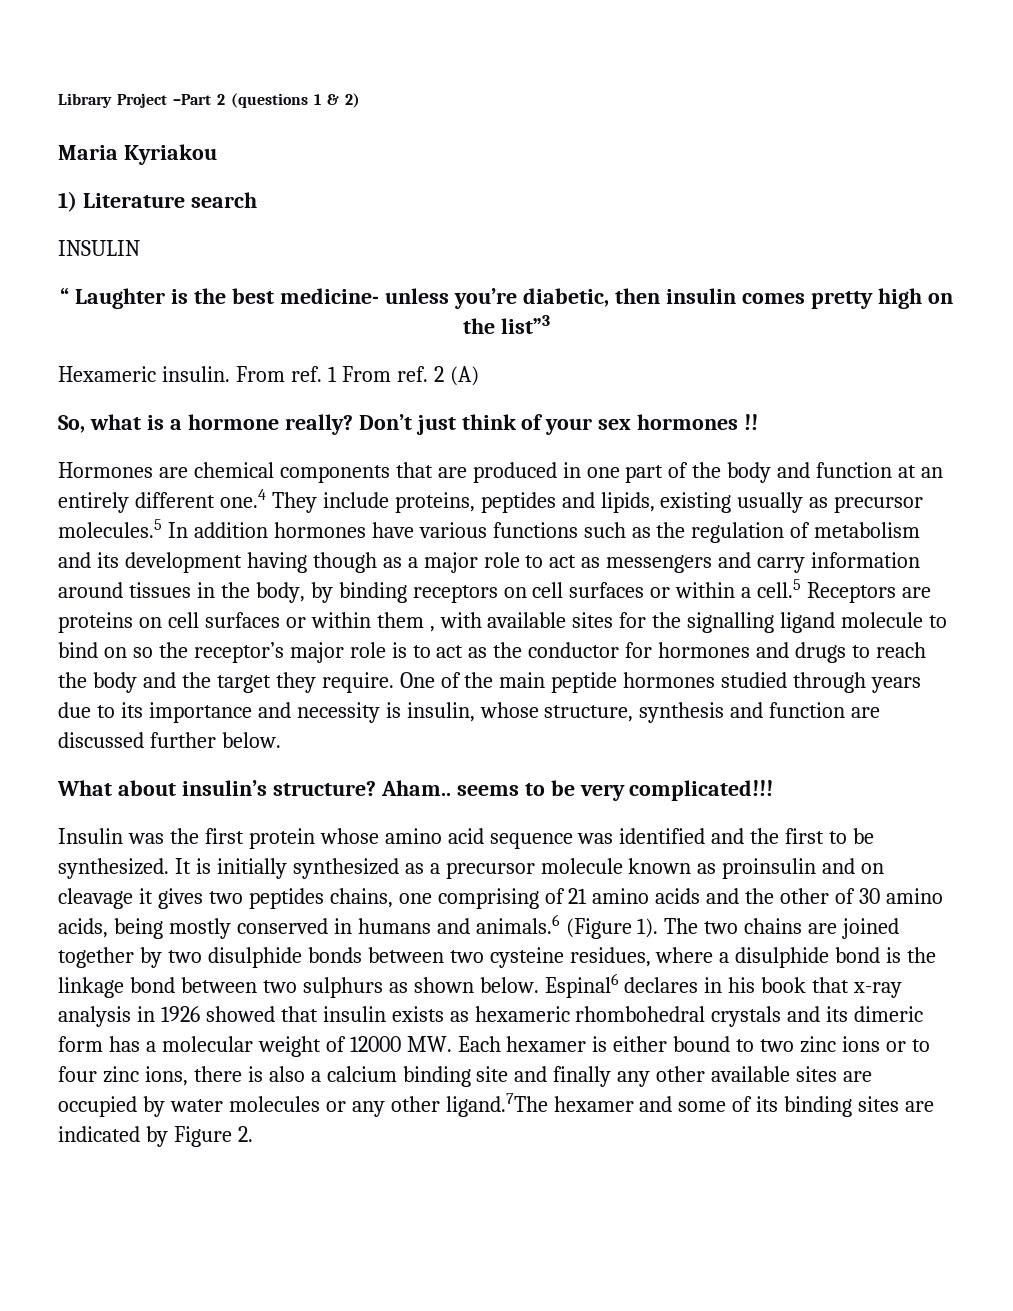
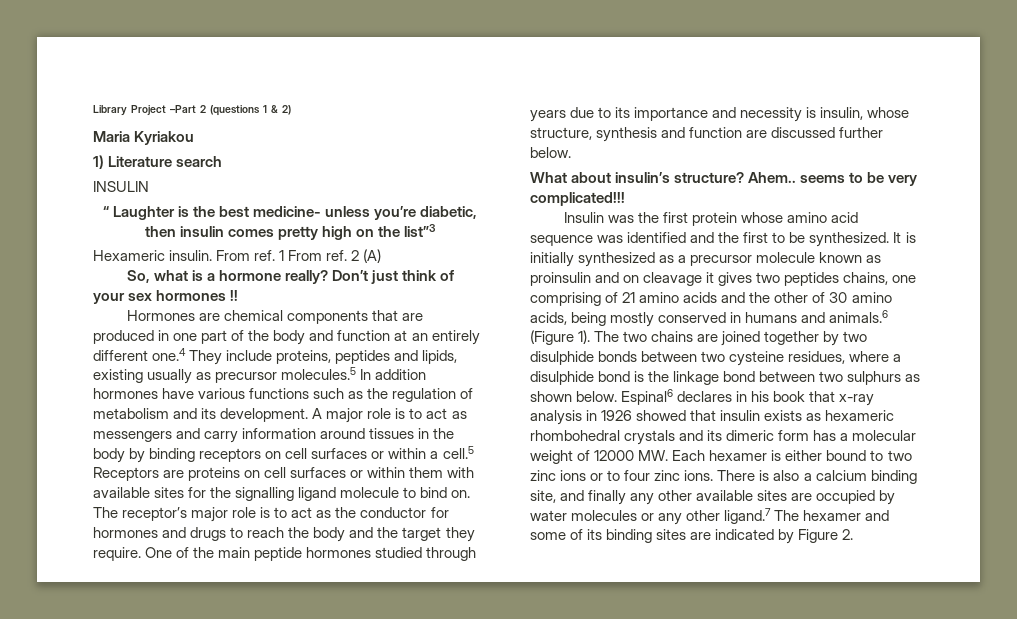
- Hormones are chemical components that are produced in one part of the body and function at an entirely different one.4 They include proteins, peptides and lipids, existing usually as precursor molecules.5 In addition hormones have various functions such as the regulation of metabolism and its development having though as a major role to act as messengers and carry information around tissues in the body, by binding receptors on cell surfaces or within a cell.5 Receptors are proteins on cell surfaces or within them , with available sites for the signalling ligand molecule to bind on so the receptor’s major role is to act as the conductor for hormones and drugs to reach the body and the target they require.
+ Hormones are chemical components that are produced in one part of the body and function at an entirely different one.4 They include proteins, peptides and lipids, existing usually as precursor molecules.5 In addition hormones have various functions such as the regulation of metabolism and its development. A major role is to act as messengers and carry information around tissues in the body by binding receptors on cell surfaces or within a cell.5 Receptors are proteins on cell surfaces or within them with available sites for the signalling ligand molecule to bind on. The receptor’s major role is to act as the conductor for hormones and drugs to reach the body and the target they require.
- Aham.. seems to be very complicated!!!
+ Ahem.. seems to be very complicated!!!
- Espinal6 declares in his book that x-ray analysis in 1926 showed that insulin exists as hexameric rhombohedral crystals and its dimeric form has a molecular weight of 12000 MW. Each hexamer is either bound to two zinc ions or to four zinc ions, there is also a calcium binding site and finally any other available sites are occupied by water molecules or any other ligand.7The hexamer and some of its binding sites are indicated by Figure 2.
+ Espinal6 declares in his book that x-ray analysis in 1926 showed that insulin exists as hexameric rhombohedral crystals and its dimeric form has a molecular weight of 12000 MW. Each hexamer is either bound to two zinc ions or to four zinc ions. There is also a calcium binding site, and finally any other available sites are occupied by water molecules or any other ligand.7 The hexamer and some of its binding sites are indicated by Figure 2.

